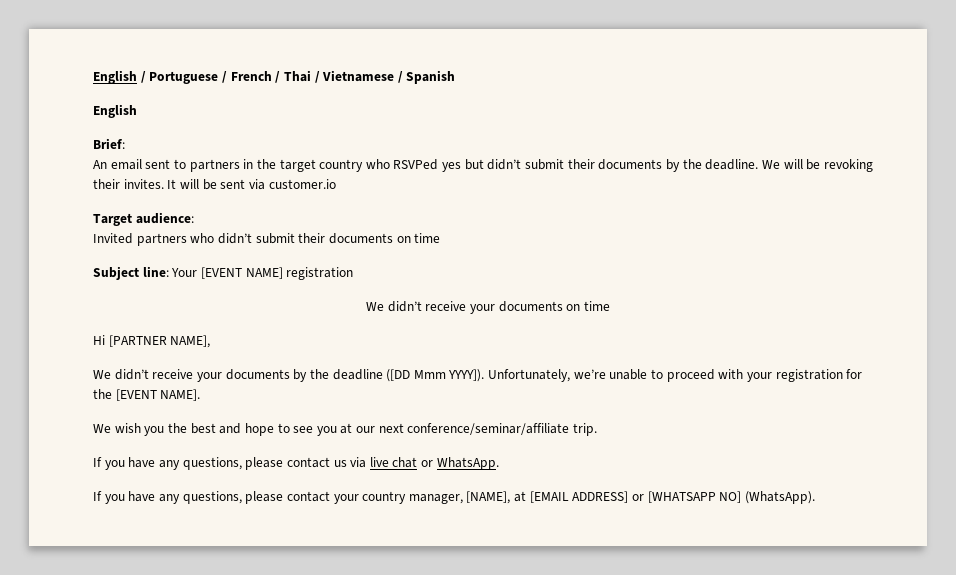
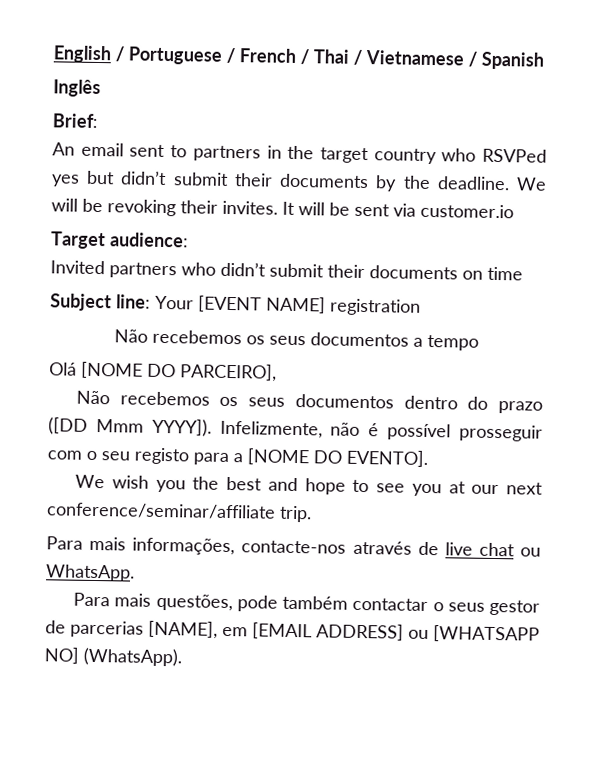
  English / Portuguese / French / Thai / Vietnamese / Spanish
- English
+ Inglês
- We didn’t receive your documents on time
- Hi [PARTNER NAME],
- We didn’t receive your documents by the deadline ([DD Mmm YYYY]). Unfortunately, we’re unable to proceed with your registration for the [EVENT NAME].
+ Não recebemos os seus documentos a tempo
+ Olá [NOME DO PARCEIRO],
+ Não recebemos os seus documentos dentro do prazo ([DD Mmm YYYY]). Infelizmente, não é possível prosseguir com o seu registo para a [NOME DO EVENTO].
- If you have any questions, please contact us via live chat or WhatsApp.
+ Para mais informações, contacte-nos através de live chat ou WhatsApp.
- If you have any questions, please contact your country manager, [NAME], at [EMAIL ADDRESS] or [WHATSAPP NO] (WhatsApp).
+ Para mais questões, pode também contactar o seus gestor de parcerias [NAME], em [EMAIL ADDRESS] ou [WHATSAPP NO] (WhatsApp).

